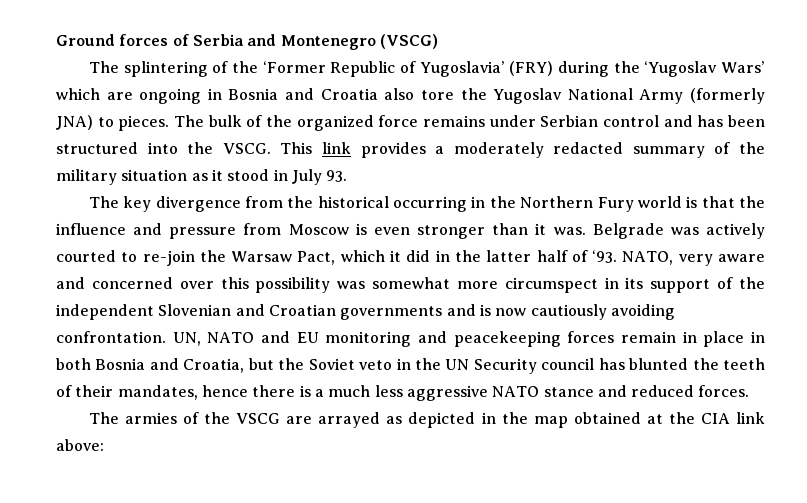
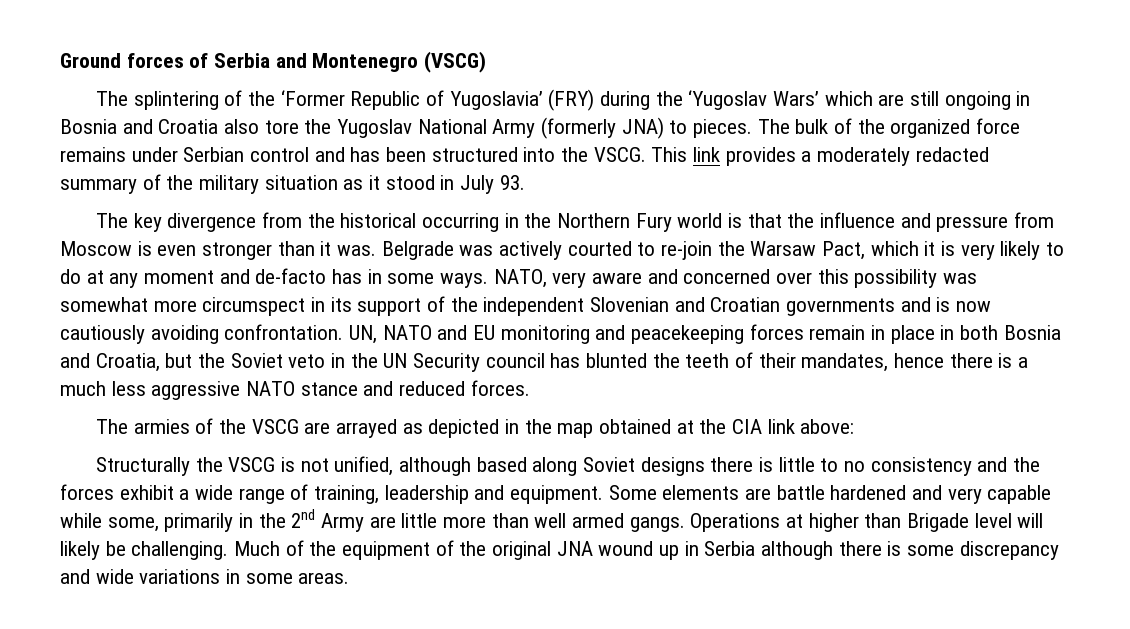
- The splintering of the ‘Former Republic of Yugoslavia’ (FRY) during the ‘Yugoslav Wars’ which are ongoing in Bosnia and Croatia also tore the Yugoslav National Army (formerly JNA) to pieces.
+ The splintering of the ‘Former Republic of Yugoslavia’ (FRY) during the ‘Yugoslav Wars’ which are still ongoing in Bosnia and Croatia also tore the Yugoslav National Army (formerly JNA) to pieces.
- Belgrade was actively courted to re-join the Warsaw Pact, which it did in the latter half of ‘93. NATO, very aware and concerned over this possibility was somewhat more circumspect in its support of the independent Slovenian and Croatian governments and is now cautiously avoiding confrontation.
+ Belgrade was actively courted to re-join the Warsaw Pact, which it is very likely to do at any moment and de-facto has in some ways. NATO, very aware and concerned over this possibility was somewhat more circumspect in its support of the independent Slovenian and Croatian governments and is now cautiously avoiding confrontation.
+ Structurally the VSCG is not unified, although based along Soviet designs there is little to no consistency and the forces exhibit a wide range of training, leadership and equipment. Some elements are battle hardened and very capable while some, primarily in the 2nd Army are little more than well armed gangs. Operations at higher than Brigade level will likely be challenging. Much of the equipment of the original JNA wound up in Serbia although there is some discrepancy and wide variations in some areas.

